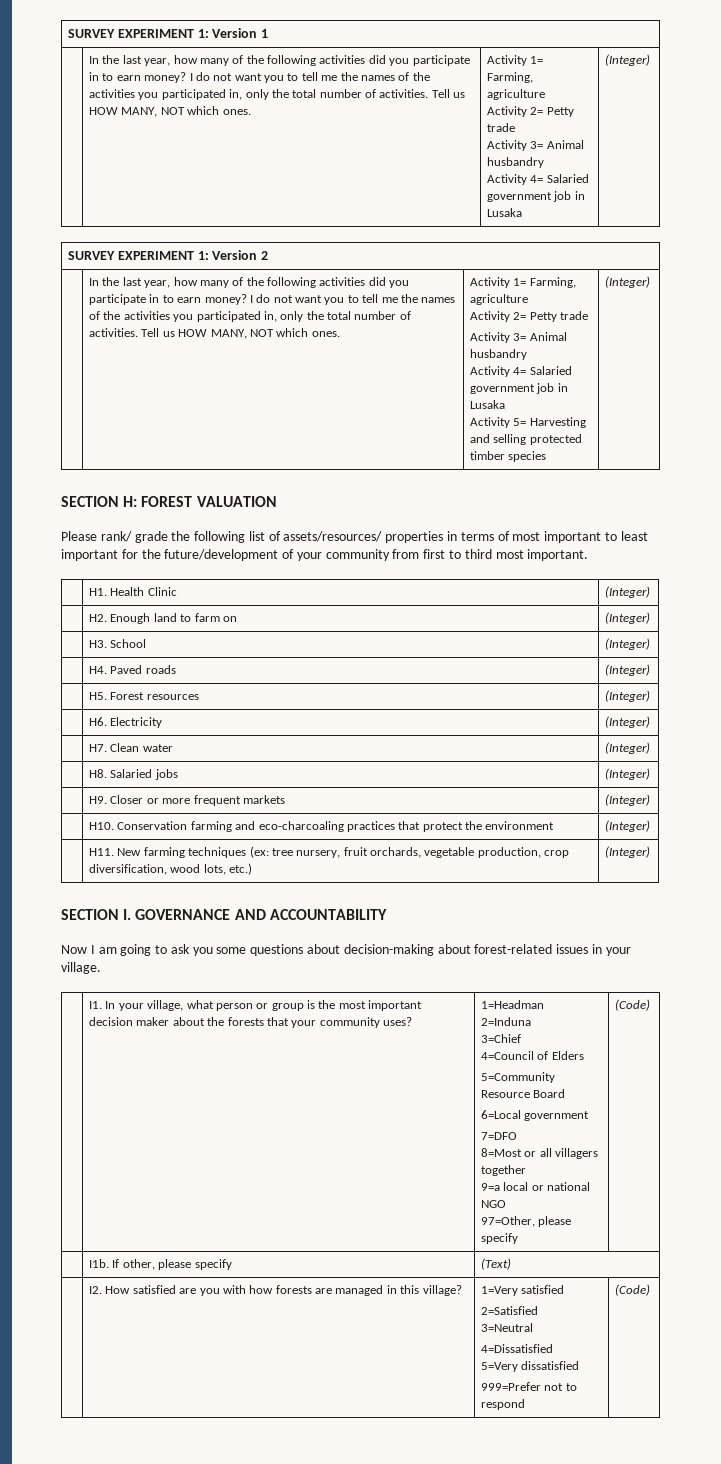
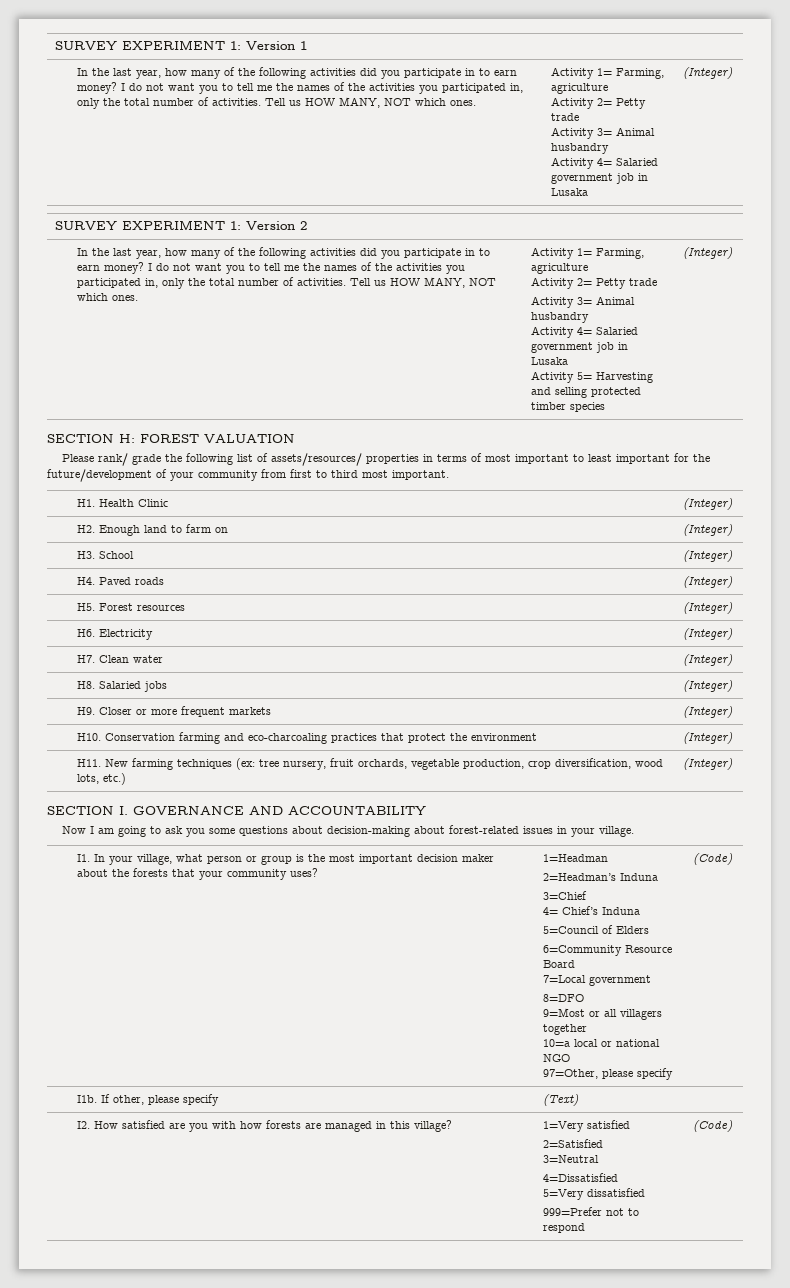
- 2=Induna
+ 2=Headman’s Induna
- 4=Council of Elders
+ 4= Chief’s Induna
+ 5=Council of Elders
- 5=Community Resource Board
+ 6=Community Resource Board
- 6=Local government
+ 7=Local government
- 7=DFO
- 8=Most or all villagers together
+ 8=DFO
+ 9=Most or all villagers together
- 9=a local or national NGO
+ 10=a local or national NGO

